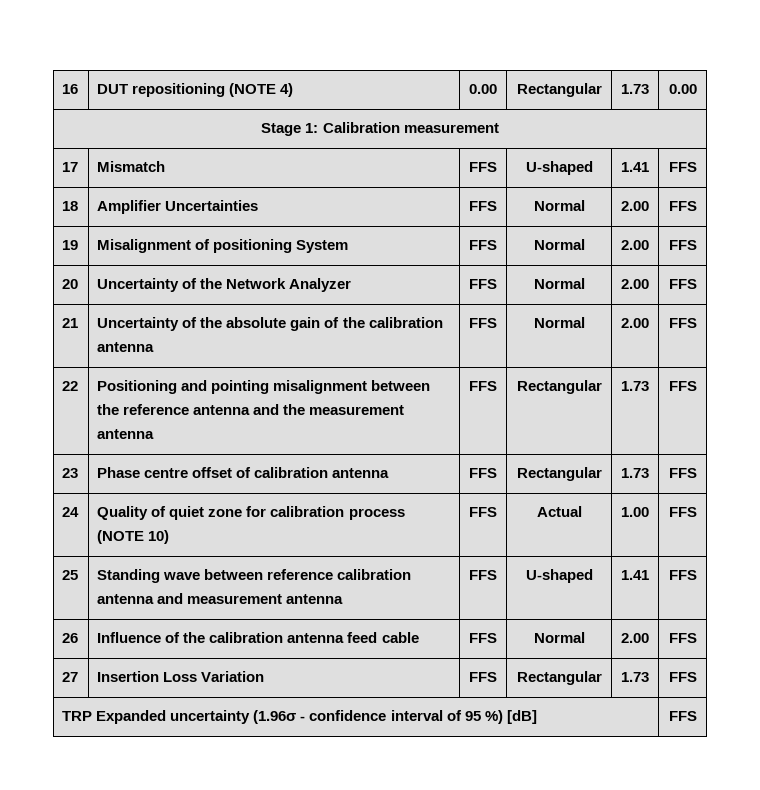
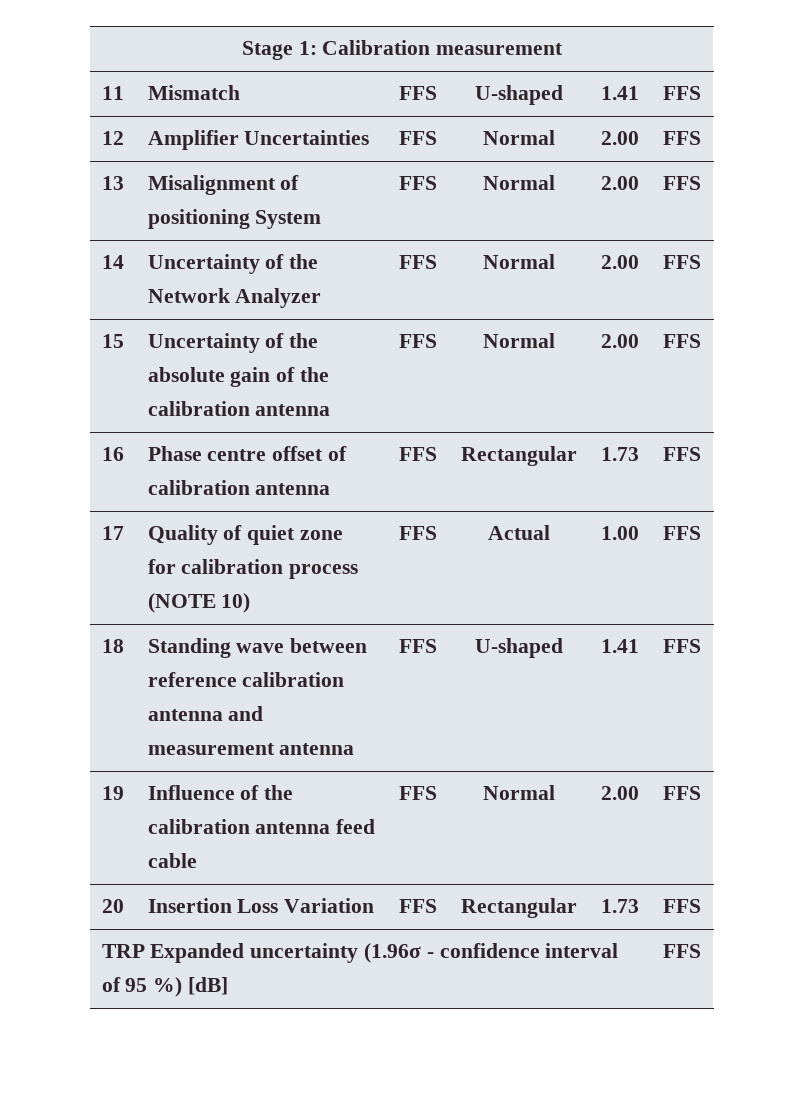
- 16 | DUT repositioning (NOTE 4) | 0.00 | Rectangular | 1.73 | 0.00
- 17 | Mismatch | FFS | U-shaped | 1.41 | FFS
+ 11 | Mismatch | FFS | U-shaped | 1.41 | FFS
- 18 | Amplifier Uncertainties | FFS | Normal | 2.00 | FFS
+ 12 | Amplifier Uncertainties | FFS | Normal | 2.00 | FFS
- 19 | Misalignment of positioning System | FFS | Normal | 2.00 | FFS
+ 13 | Misalignment of positioning System | FFS | Normal | 2.00 | FFS
- 20 | Uncertainty of the Network Analyzer | FFS | Normal | 2.00 | FFS
+ 14 | Uncertainty of the Network Analyzer | FFS | Normal | 2.00 | FFS
- 21 | Uncertainty of the absolute gain of the calibration antenna | FFS | Normal | 2.00 | FFS
+ 15 | Uncertainty of the absolute gain of the calibration antenna | FFS | Normal | 2.00 | FFS
- 22 | Positioning and pointing misalignment between the reference antenna and the measurement antenna | FFS | Rectangular | 1.73 | FFS
- 23 | Phase centre offset of calibration antenna | FFS | Rectangular | 1.73 | FFS
+ 16 | Phase centre offset of calibration antenna | FFS | Rectangular | 1.73 | FFS
- 24 | Quality of quiet zone for calibration process (NOTE 10) | FFS | Actual | 1.00 | FFS
+ 17 | Quality of quiet zone for calibration process (NOTE 10) | FFS | Actual | 1.00 | FFS
- 25 | Standing wave between reference calibration antenna and measurement antenna | FFS | U-shaped | 1.41 | FFS
+ 18 | Standing wave between reference calibration antenna and measurement antenna | FFS | U-shaped | 1.41 | FFS
- 26 | Influence of the calibration antenna feed cable | FFS | Normal | 2.00 | FFS
+ 19 | Influence of the calibration antenna feed cable | FFS | Normal | 2.00 | FFS
- 27 | Insertion Loss Variation | FFS | Rectangular | 1.73 | FFS
+ 20 | Insertion Loss Variation | FFS | Rectangular | 1.73 | FFS

